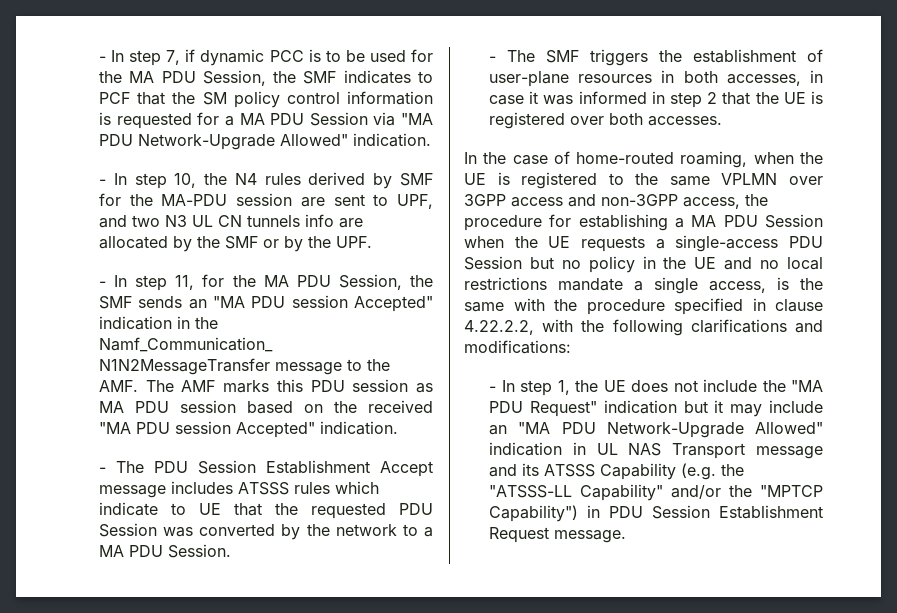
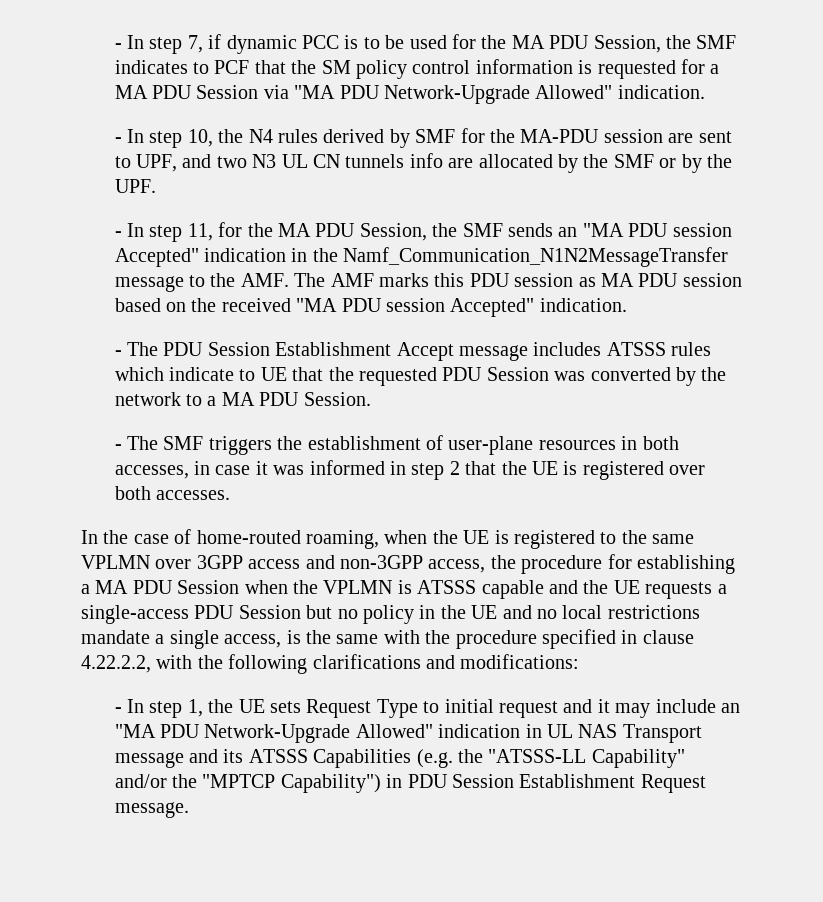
- In the case of home-routed roaming, when the UE is registered to the same VPLMN over 3GPP access and non-3GPP access, the procedure for establishing a MA PDU Session when the UE requests a single-access PDU Session but no policy in the UE and no local restrictions mandate a single access, is the same with the procedure specified in clause 4.22.2.2, with the following clarifications and modifications:
+ In the case of home-routed roaming, when the UE is registered to the same VPLMN over 3GPP access and non-3GPP access, the procedure for establishing a MA PDU Session when the VPLMN is ATSSS capable and the UE requests a single-access PDU Session but no policy in the UE and no local restrictions mandate a single access, is the same with the procedure specified in clause 4.22.2.2, with the following clarifications and modifications:
- - In step 1, the UE does not include the "MA PDU Request" indication but it may include an "MA PDU Network-Upgrade Allowed" indication in UL NAS Transport message and its ATSSS Capability (e.g. the "ATSSS-LL Capability" and/or the "MPTCP Capability") in PDU Session Establishment Request message.
+ - In step 1, the UE sets Request Type to initial request and it may include an "MA PDU Network-Upgrade Allowed" indication in UL NAS Transport message and its ATSSS Capabilities (e.g. the "ATSSS-LL Capability" and/or the "MPTCP Capability") in PDU Session Establishment Request message.

